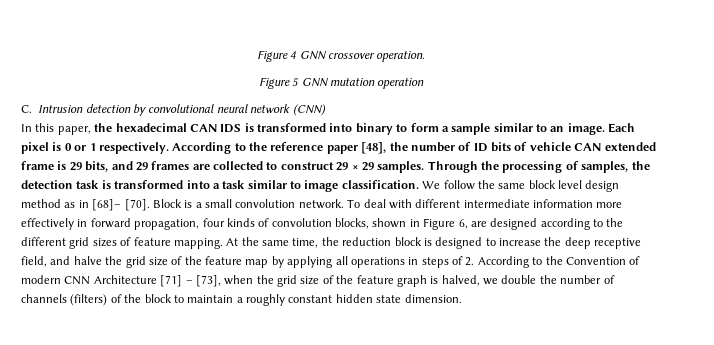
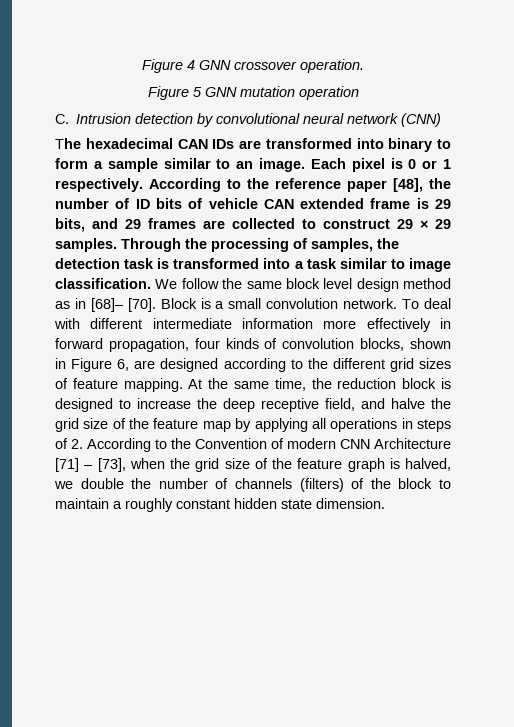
- In this paper, the hexadecimal CAN IDS is transformed into binary to form a sample similar to an image.
+ The hexadecimal CAN IDs are transformed into binary to form a sample similar to an image.

